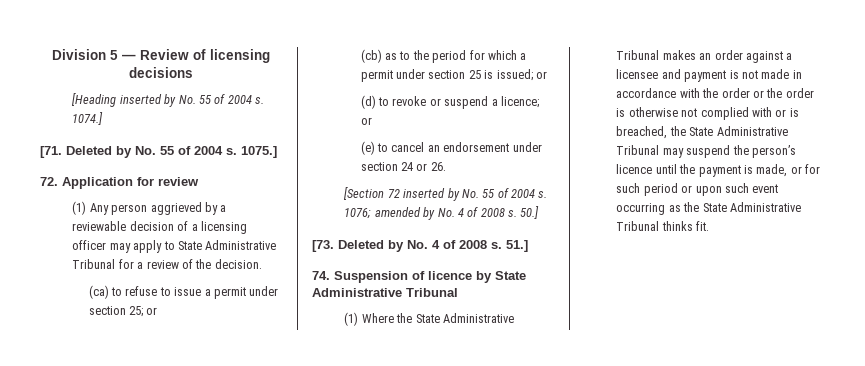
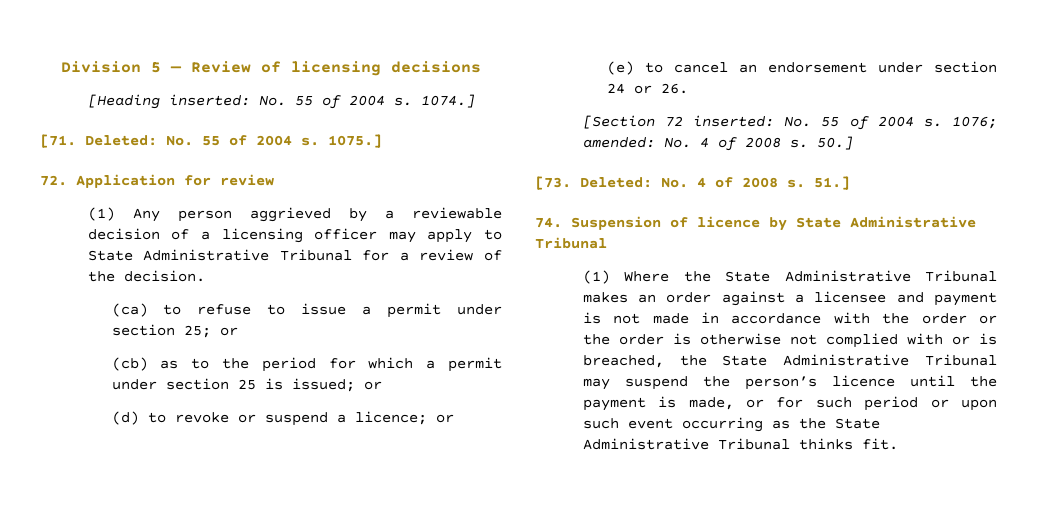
- [Heading inserted by No. 55 of 2004 s.
+ [Heading inserted: No. 55 of 2004 s.
- [71. Deleted by No. 55 of 2004 s.
+ [71. Deleted: No. 55 of 2004 s.
- [Section 72 inserted by No. 55 of 2004 s.
+ [Section 72 inserted: No. 55 of 2004 s.
- 1076; amended by No. 4 of 2008 s.
+ 1076; amended: No. 4 of 2008 s.
- [73. Deleted by No. 4 of 2008 s.
+ [73. Deleted: No. 4 of 2008 s.

